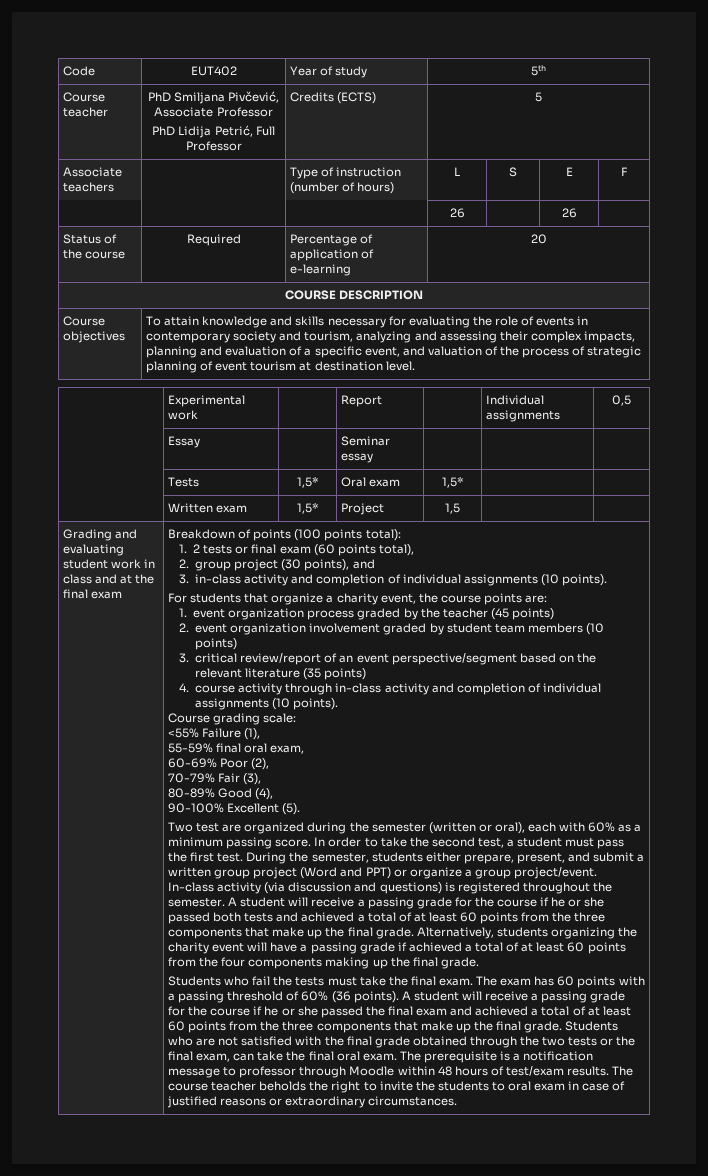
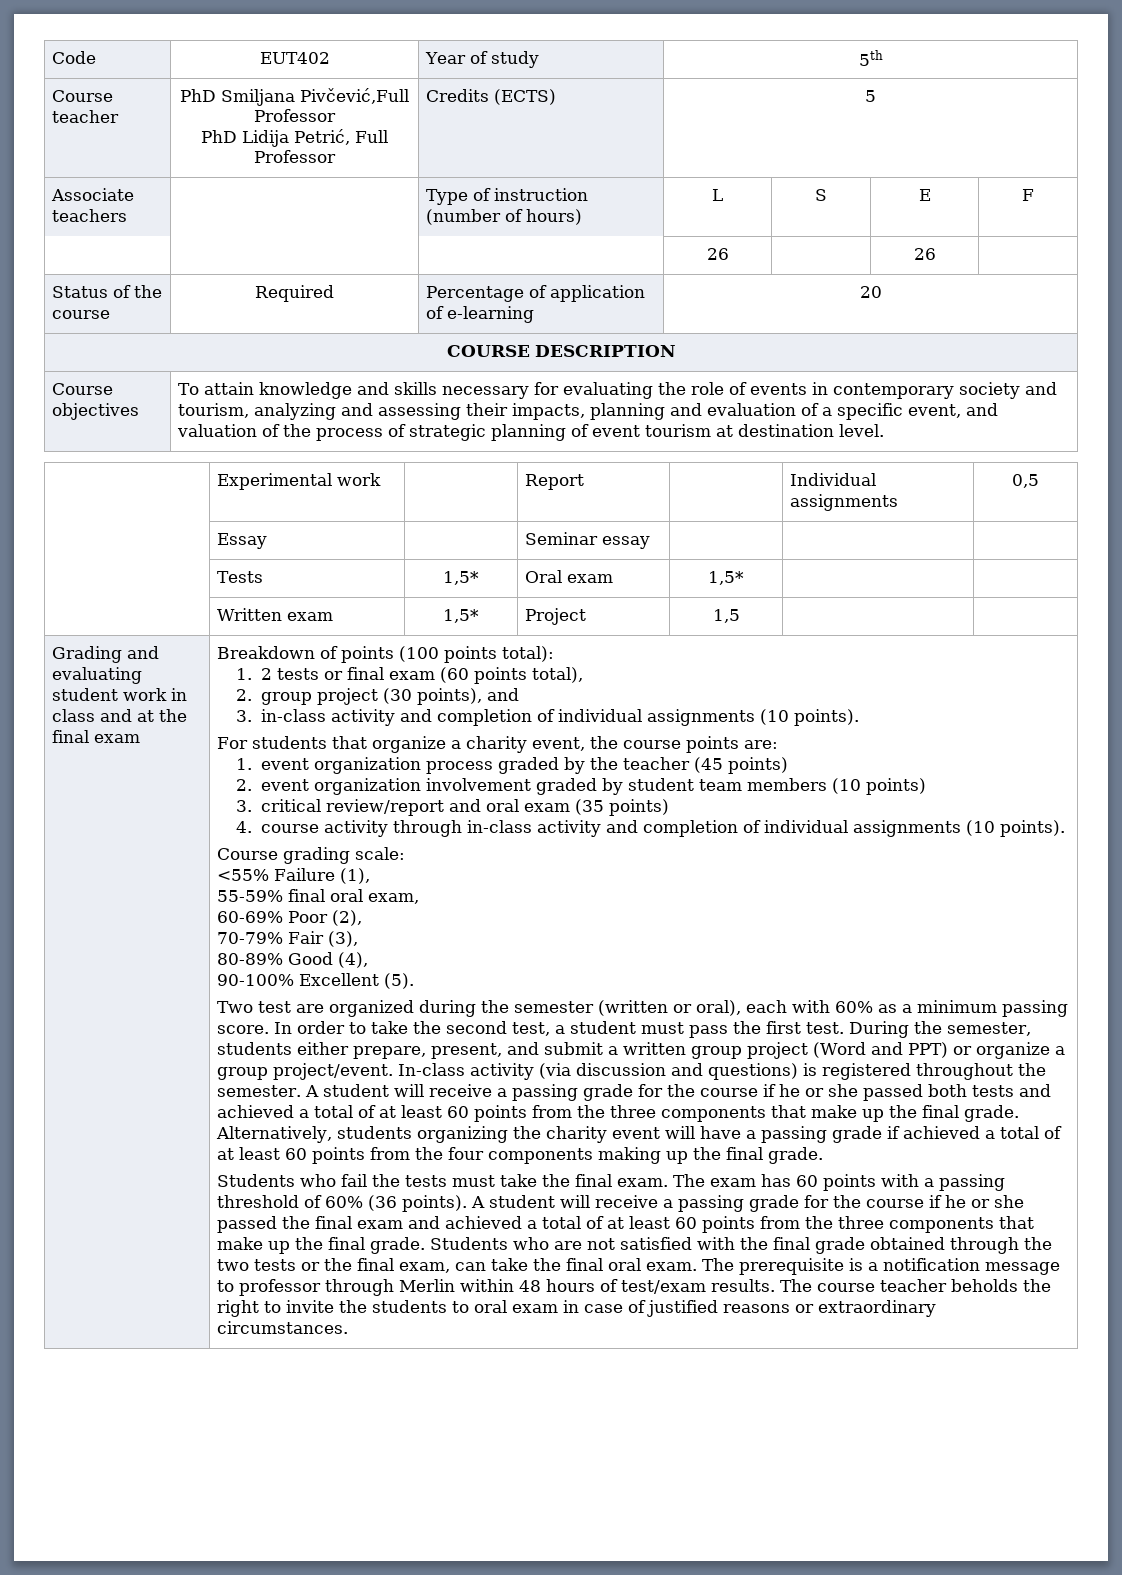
- Course teacher | PhD Smiljana Pivčević, Associate Professor
+ Course teacher | PhD Smiljana Pivčević,Full Professor
- To attain knowledge and skills necessary for evaluating the role of events in contemporary society and tourism, analyzing and assessing their complex impacts, planning and evaluation of a specific event, and valuation of the process of strategic planning of event tourism at destination level.
+ To attain knowledge and skills necessary for evaluating the role of events in contemporary society and tourism, analyzing and assessing their impacts, planning and evaluation of a specific event, and valuation of the process of strategic planning of event tourism at destination level.
- 3. critical review/report of an event perspective/segment based on the relevant literature (35 points)
+ 3. critical review/report and oral exam (35 points)
- The prerequisite is a notification message to professor through Moodle within 48 hours of test/exam results.
+ The prerequisite is a notification message to professor through Merlin within 48 hours of test/exam results.

